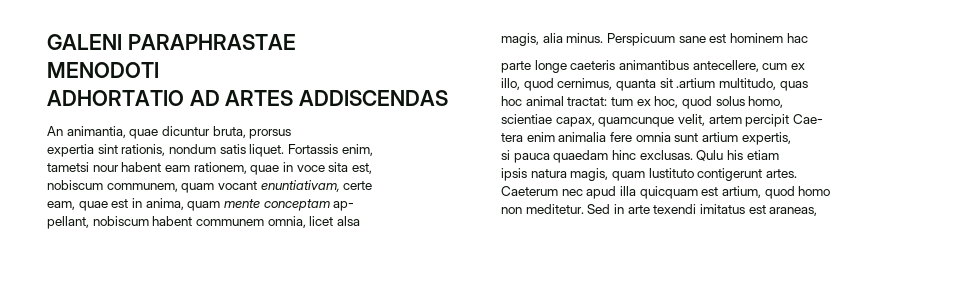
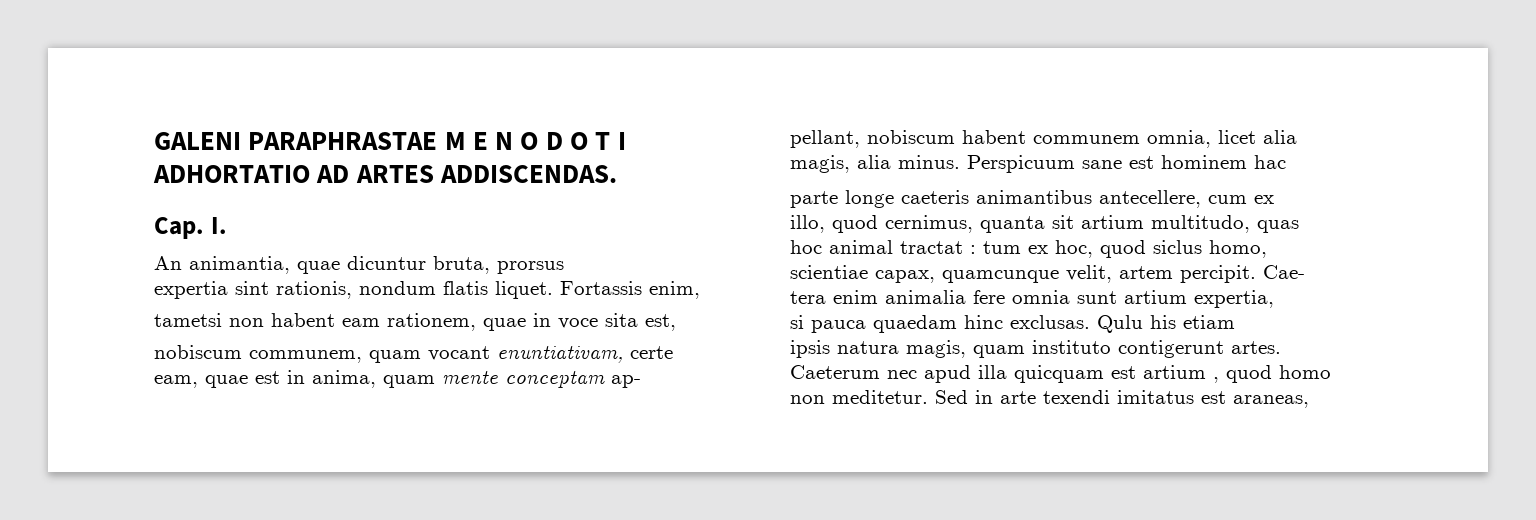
- GALENI PARAPHRASTAE
- MENODOTI
- ADHORTATIO AD ARTES ADDISCENDAS
+ GALENI PARAPHRASTAE M E N O D O T I ADHORTATIO AD ARTES ADDISCENDAS.
+ Cap. I.
- expertia sint rationis, nondum satis liquet.
+ expertia sint rationis, nondum flatis liquet.
- tametsi nour habent eam rationem, quae in voce sita est,
+ tametsi non habent eam rationem, quae in voce sita est,
- pellant, nobiscum habent communem omnia, licet alsa
+ pellant, nobiscum habent communem omnia, licet alia
- illo, quod cernimus, quanta sit .artium multitudo, quas
+ illo, quod cernimus, quanta sit artium multitudo, quas
- hoc animal tractat: tum ex hoc, quod solus homo,
+ hoc animal tractat : tum ex hoc, quod siclus homo,
- scientiae capax, quamcunque velit, artem percipit Cae-
+ scientiae capax, quamcunque velit, artem percipit. Cae-
- tera enim animalia fere omnia sunt artium expertis,
+ tera enim animalia fere omnia sunt artium expertia,
- ipsis natura magis, quam lustituto contigerunt artes.
+ ipsis natura magis, quam instituto contigerunt artes.
- Caeterum nec apud illa quicquam est artium, quod homo
+ Caeterum nec apud illa quicquam est artium , quod homo

